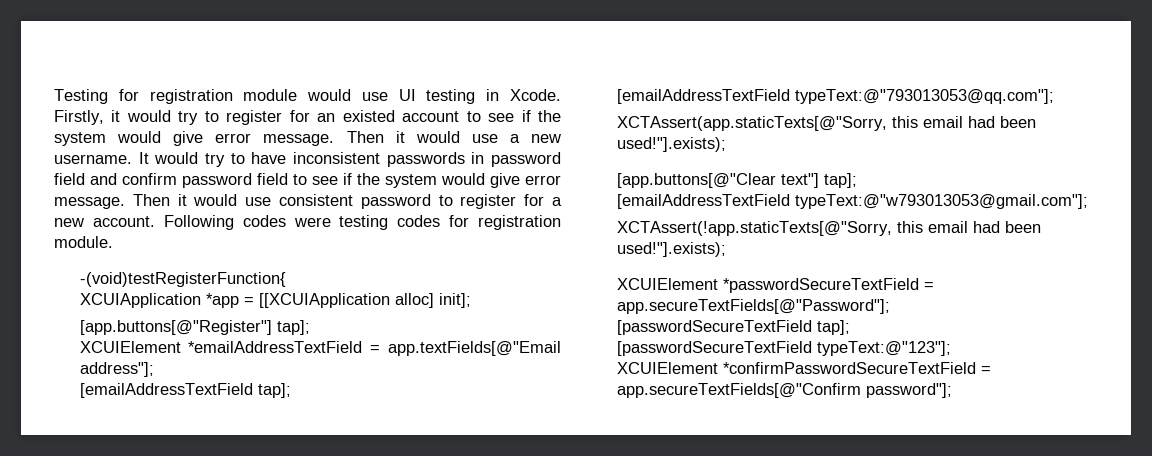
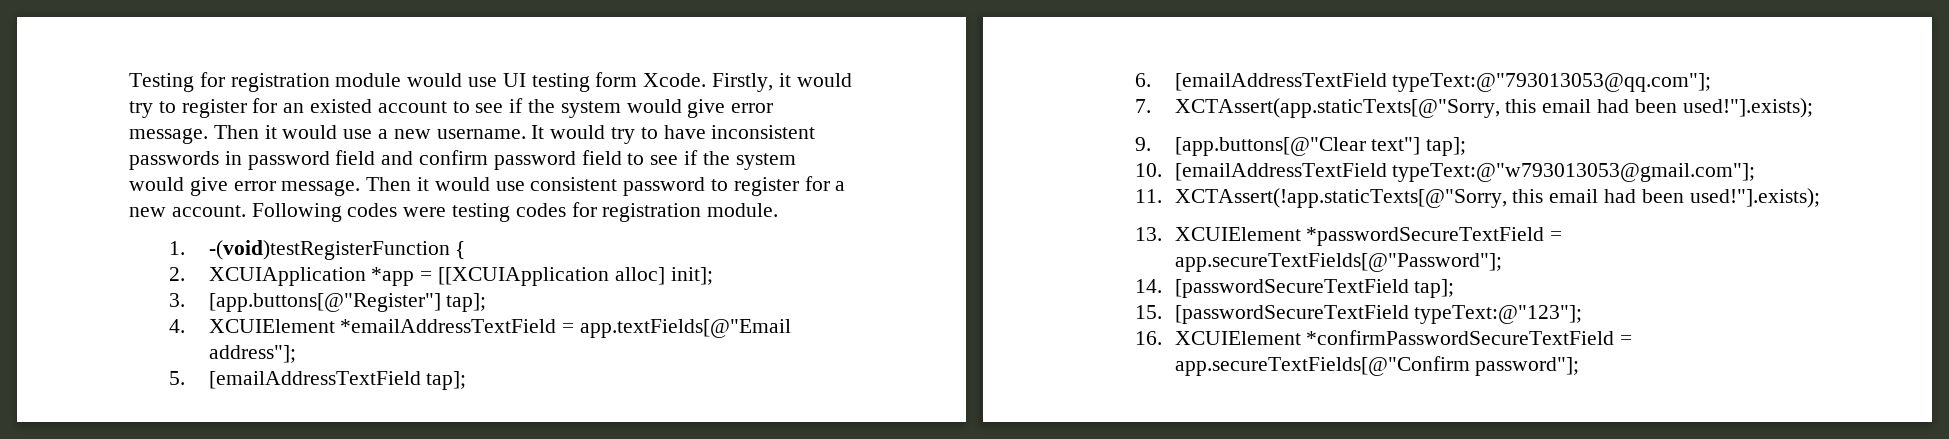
- Testing for registration module would use UI testing in Xcode.
+ Testing for registration module would use UI testing form Xcode.
- -(void)testRegisterFunction{
- XCUIApplication *app = [[XCUIApplication alloc] init];
+ 1. -(void)testRegisterFunction {
+ 2. XCUIApplication *app = [[XCUIApplication alloc] init];
- [app.buttons[@"Register"] tap];
+ 3. [app.buttons[@"Register"] tap];
- XCUIElement *emailAddressTextField = app.textFields[@"Email address"];
+ 4. XCUIElement *emailAddressTextField = app.textFields[@"Email address"];
- [emailAddressTextField tap];
+ 5. [emailAddressTextField tap];
- [emailAddressTextField typeText:@"793013053@qq.com"];
+ 6. [emailAddressTextField typeText:@"793013053@qq.com"];
- XCTAssert(app.staticTexts[@"Sorry, this email had been used!"].exists);
+ 7. XCTAssert(app.staticTexts[@"Sorry, this email had been used!"].exists);
- [app.buttons[@"Clear text"] tap];
+ 9. [app.buttons[@"Clear text"] tap];
- [emailAddressTextField typeText:@"w793013053@gmail.com"];
+ 10. [emailAddressTextField typeText:@"w793013053@gmail.com"];
- XCTAssert(!app.staticTexts[@"Sorry, this email had been used!"].exists);
+ 11. XCTAssert(!app.staticTexts[@"Sorry, this email had been used!"].exists);
- XCUIElement *passwordSecureTextField = app.secureTextFields[@"Password"];
+ 13. XCUIElement *passwordSecureTextField = app.secureTextFields[@"Password"];
- [passwordSecureTextField tap];
+ 14. [passwordSecureTextField tap];
- [passwordSecureTextField typeText:@"123"];
+ 15. [passwordSecureTextField typeText:@"123"];
- XCUIElement *confirmPasswordSecureTextField = app.secureTextFields[@"Confirm password"];
+ 16. XCUIElement *confirmPasswordSecureTextField = app.secureTextFields[@"Confirm password"];

